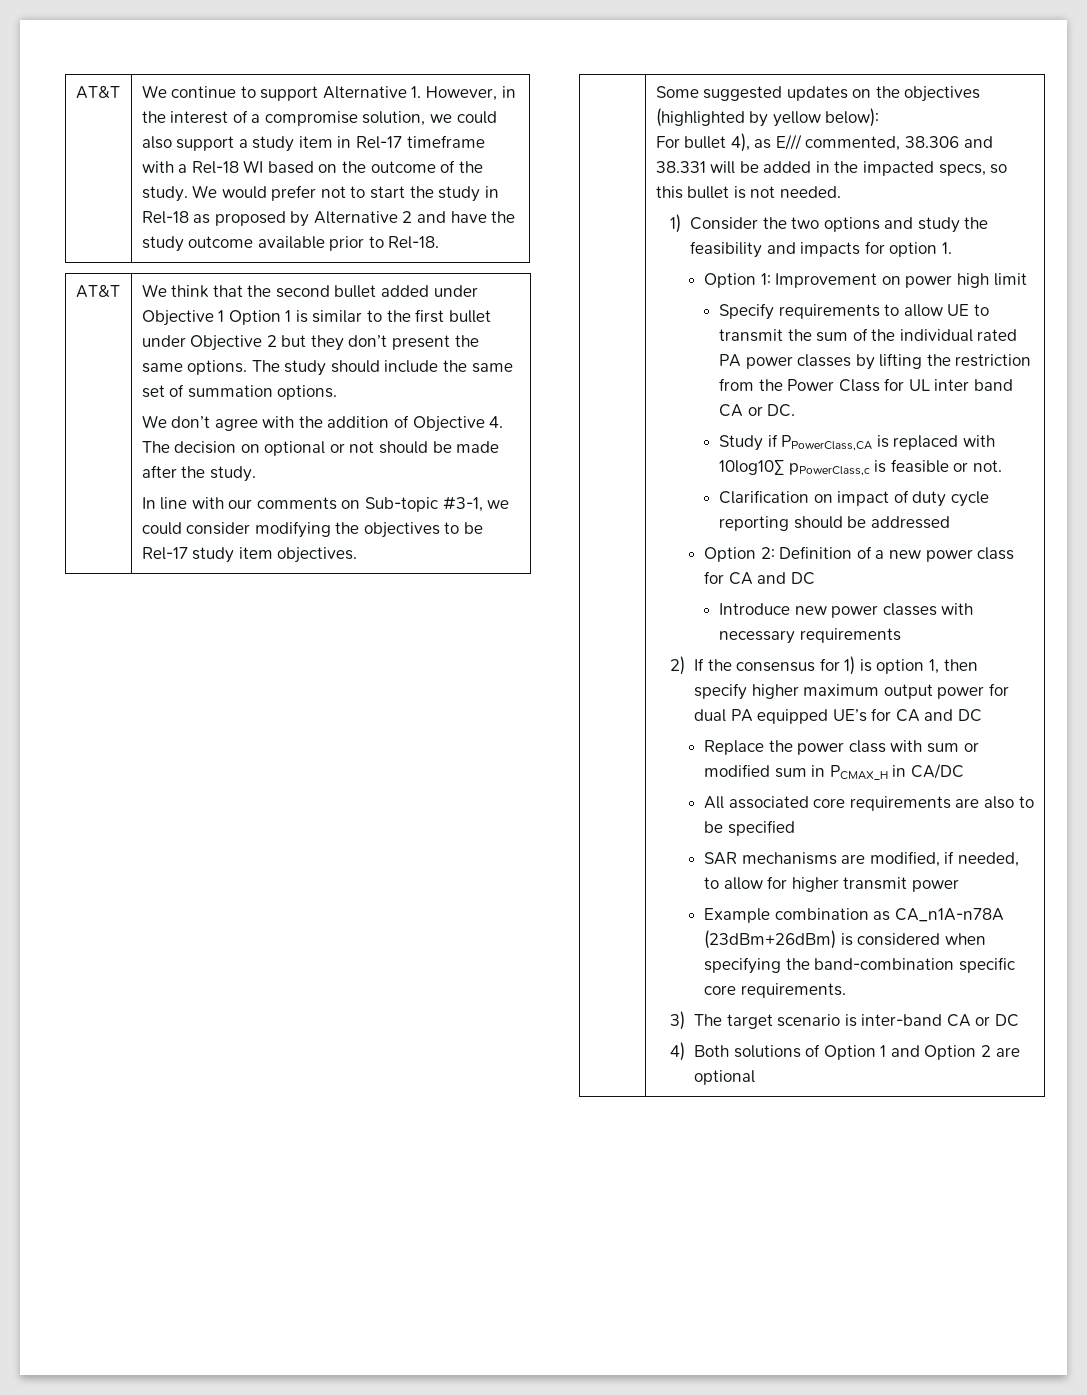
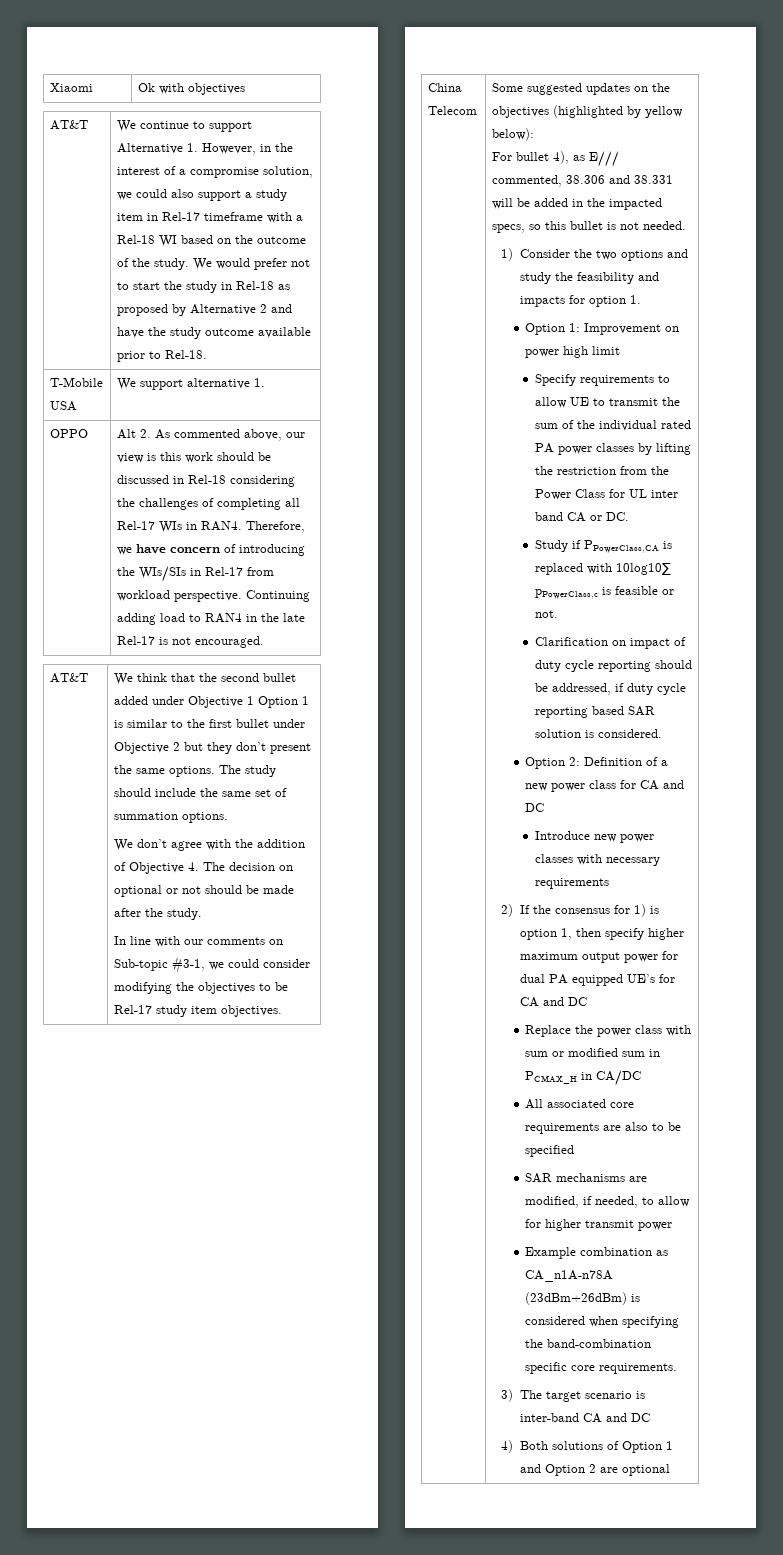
+ Xiaomi | Ok with objectives
+ T-Mobile USA | We support alternative 1.
+ OPPO | Alt 2. As commented above, our view is this work should be discussed in Rel-18 considering the challenges of completing all Rel-17 WIs in RAN4. Therefore, we have concern of introducing the WIs/SIs in Rel-17 from workload perspective. Continuing adding load to RAN4 in the late Rel-17 is not encouraged.
+ China Telecom
- Clarification on impact of duty cycle reporting should be addressed
+ Clarification on impact of duty cycle reporting should be addressed, if duty cycle reporting based SAR solution is considered.
- 3) The target scenario is inter-band CA or DC
+ 3) The target scenario is inter-band CA and DC

